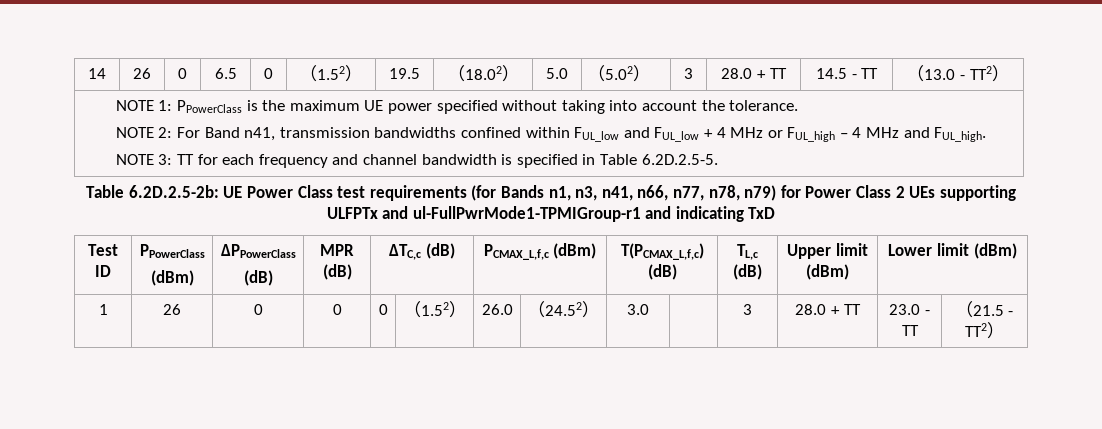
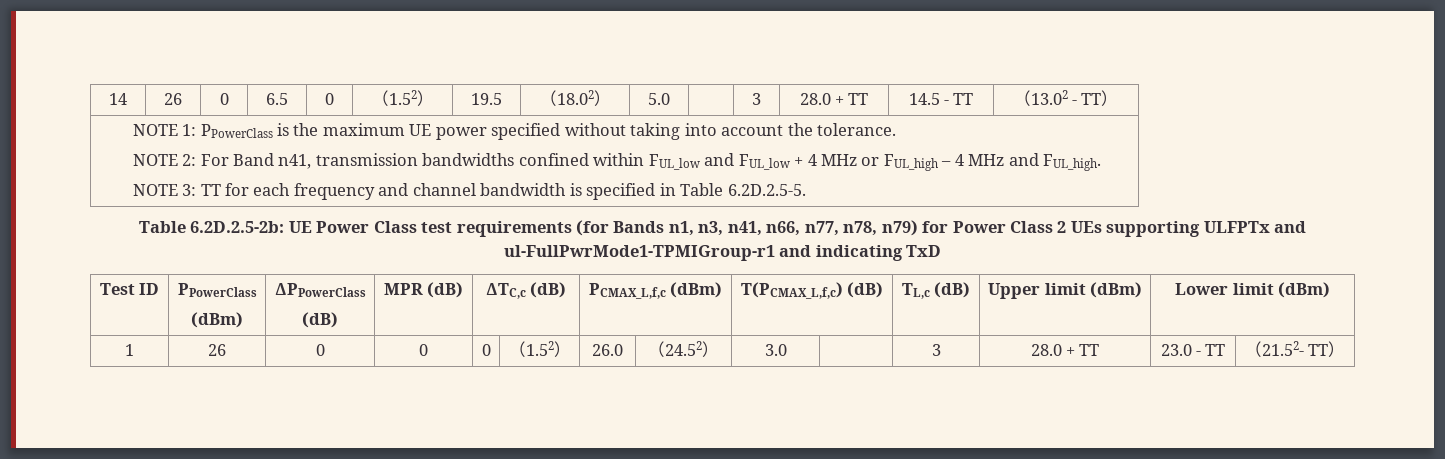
- 14 | 26 | 0 | 6.5 | 0 | （1.52） | 19.5 | （18.02） | 5.0 | （5.02） | 3 | 28.0 + TT | 14.5 - TT | （13.0 - TT2）
+ 14 | 26 | 0 | 6.5 | 0 | （1.52） | 19.5 | （18.02） | 5.0 | | 3 | 28.0 + TT | 14.5 - TT | （13.02 - TT）
- 1 | 26 | 0 | 0 | 0 | （1.52） | 26.0 | （24.52） | 3.0 | | 3 | 28.0 + TT | 23.0 - TT | （21.5 - TT2）
+ 1 | 26 | 0 | 0 | 0 | （1.52） | 26.0 | （24.52） | 3.0 | | 3 | 28.0 + TT | 23.0 - TT | （21.52- TT）

